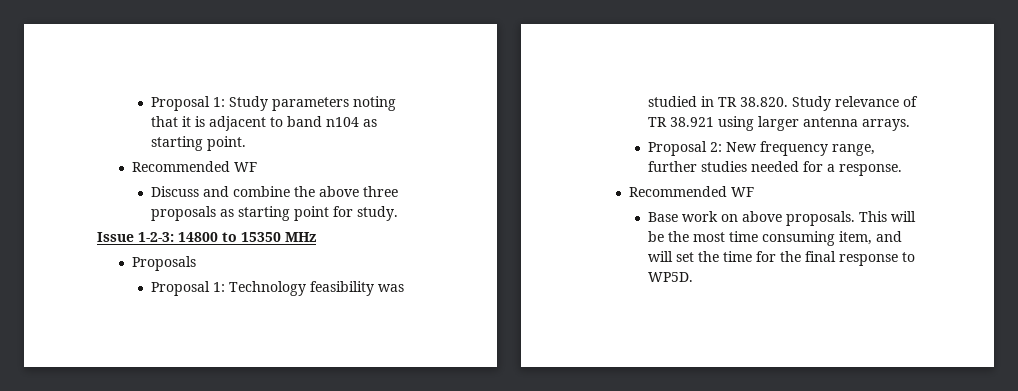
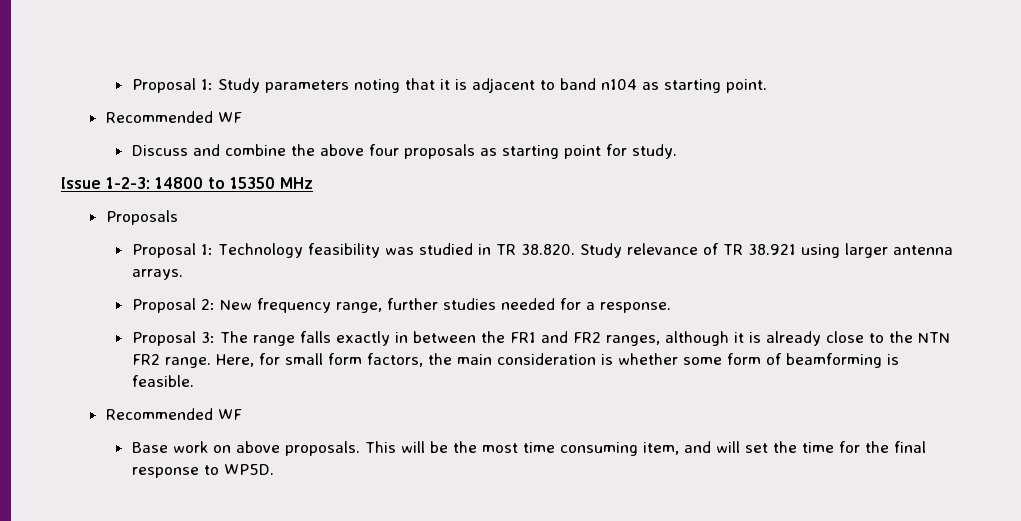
- Discuss and combine the above three proposals as starting point for study.
+ Discuss and combine the above four proposals as starting point for study.
+ Proposal 3: The range falls exactly in between the FR1 and FR2 ranges, although it is already close to the NTN FR2 range. Here, for small form factors, the main consideration is whether some form of beamforming is feasible.

